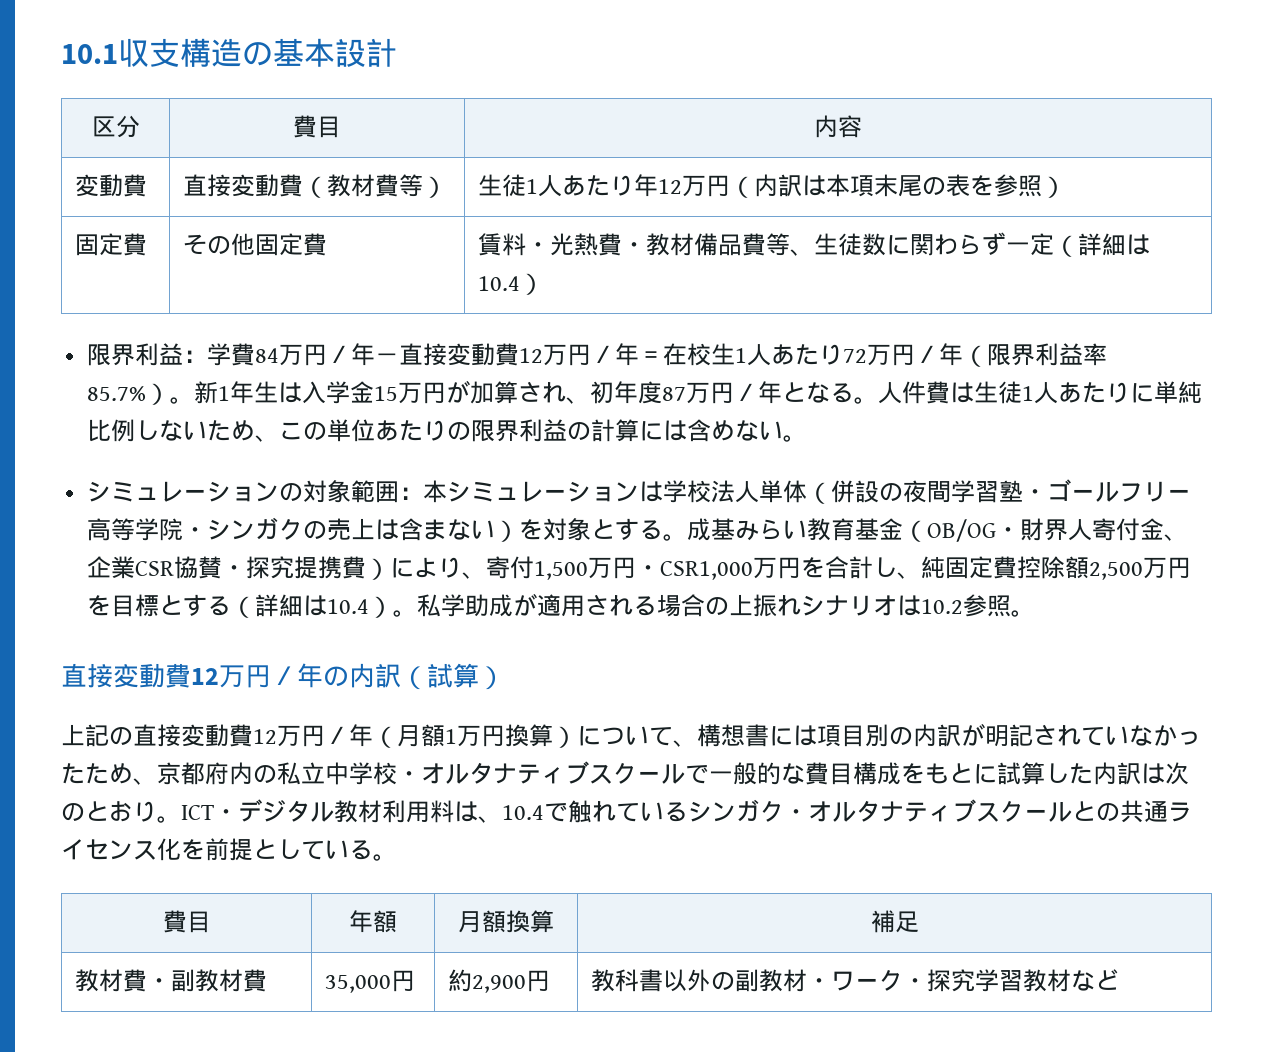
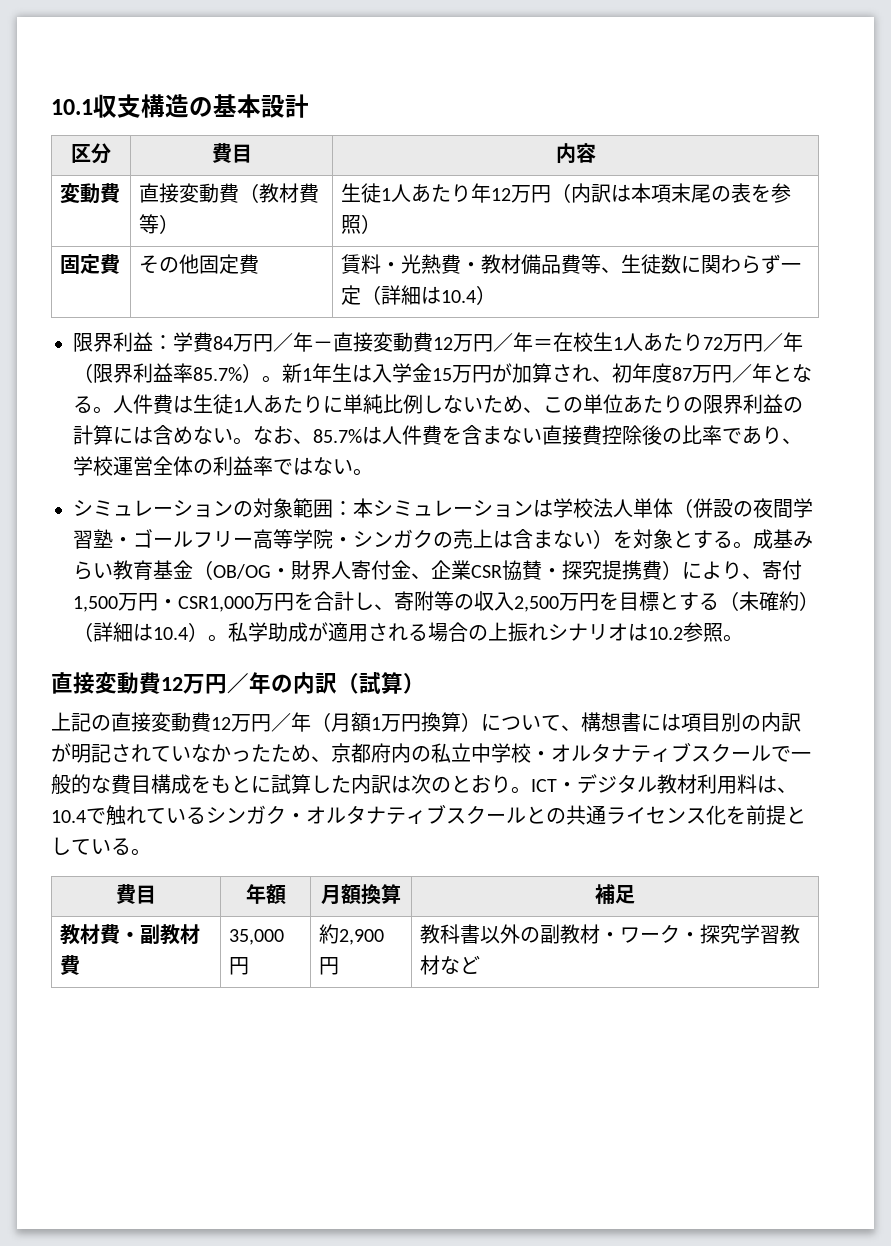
+ なお、85.7%は人件費を含まない直接費控除後の比率であり、学校運営全体の利益率ではない。
- 成基みらい教育基金（OB/OG・財界人寄付金、企業CSR協賛・探究提携費）により、寄付1,500万円・CSR1,000万円を合計し、純固定費控除額2,500万円を目標とする（詳細は10.4）。
+ 成基みらい教育基金（OB/OG・財界人寄付金、企業CSR協賛・探究提携費）により、寄付1,500万円・CSR1,000万円を合計し、寄附等の収入2,500万円を目標とする（未確約）（詳細は10.4）。

